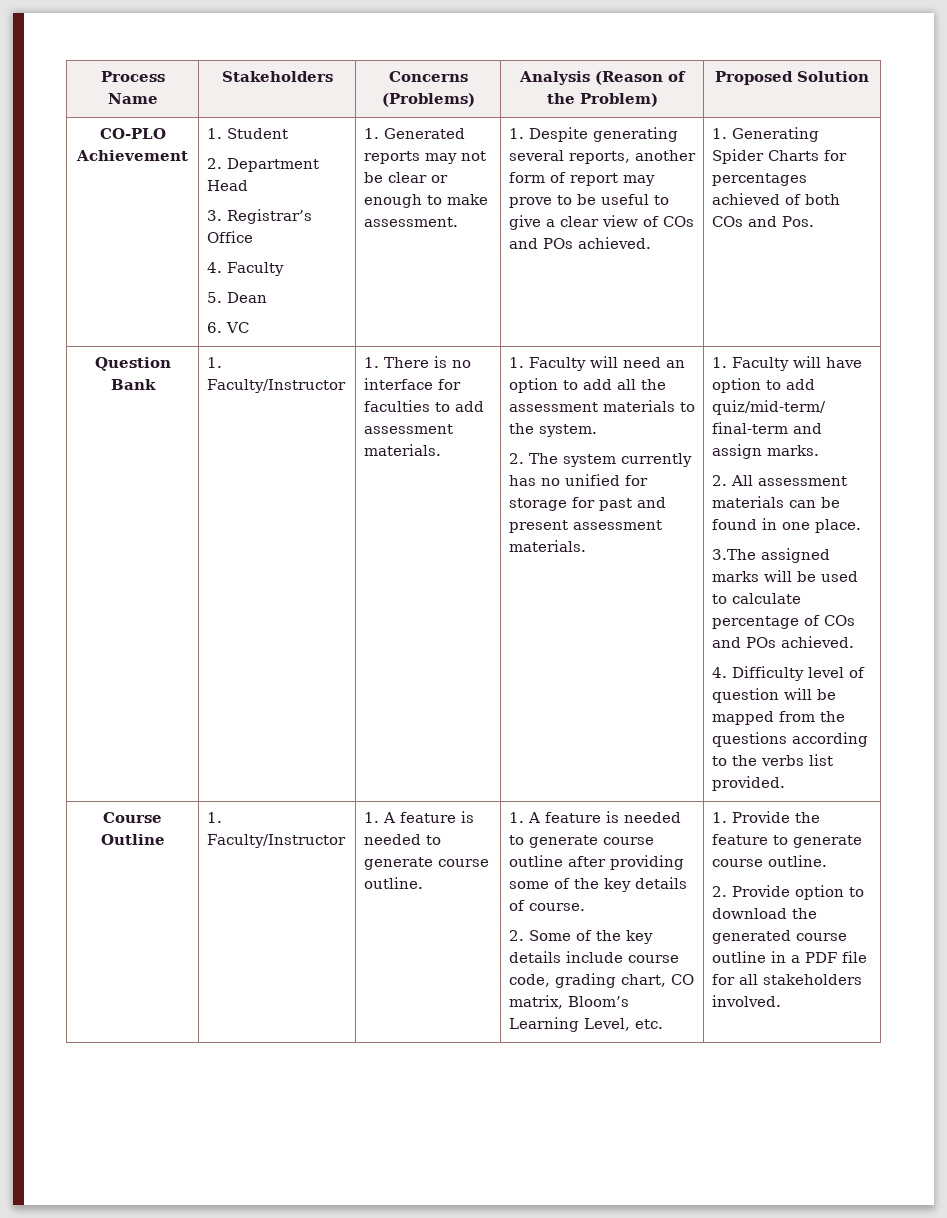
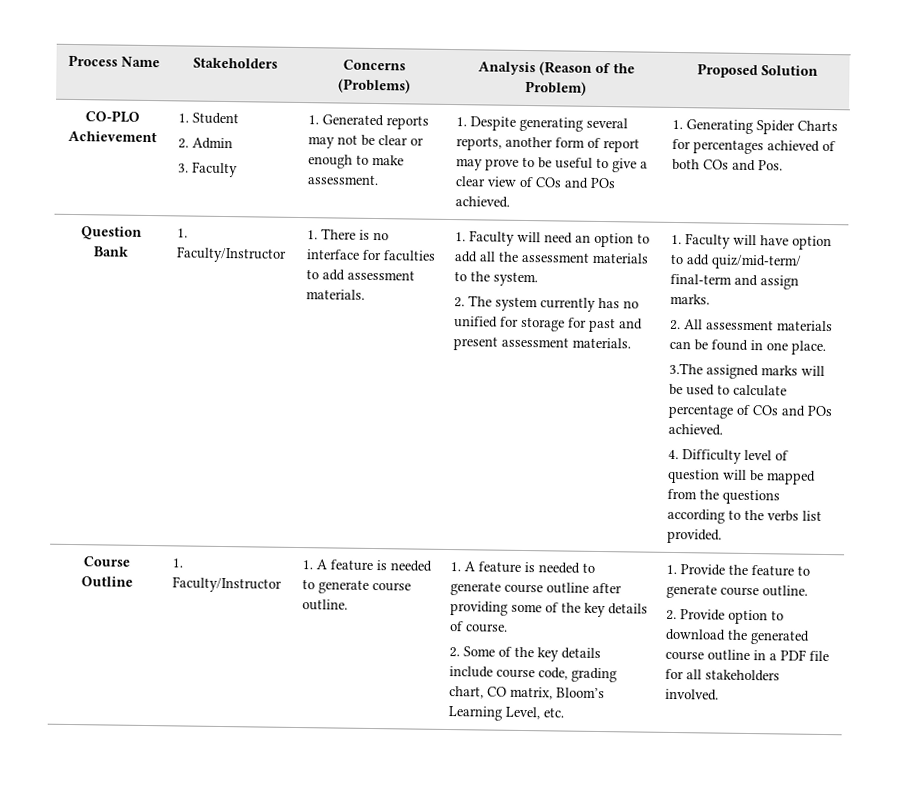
- 2. Department Head
+ 2. Admin
- 3. Registrar’s Office
- 4. Faculty
- 5. Dean
- 6. VC
+ 3. Faculty

